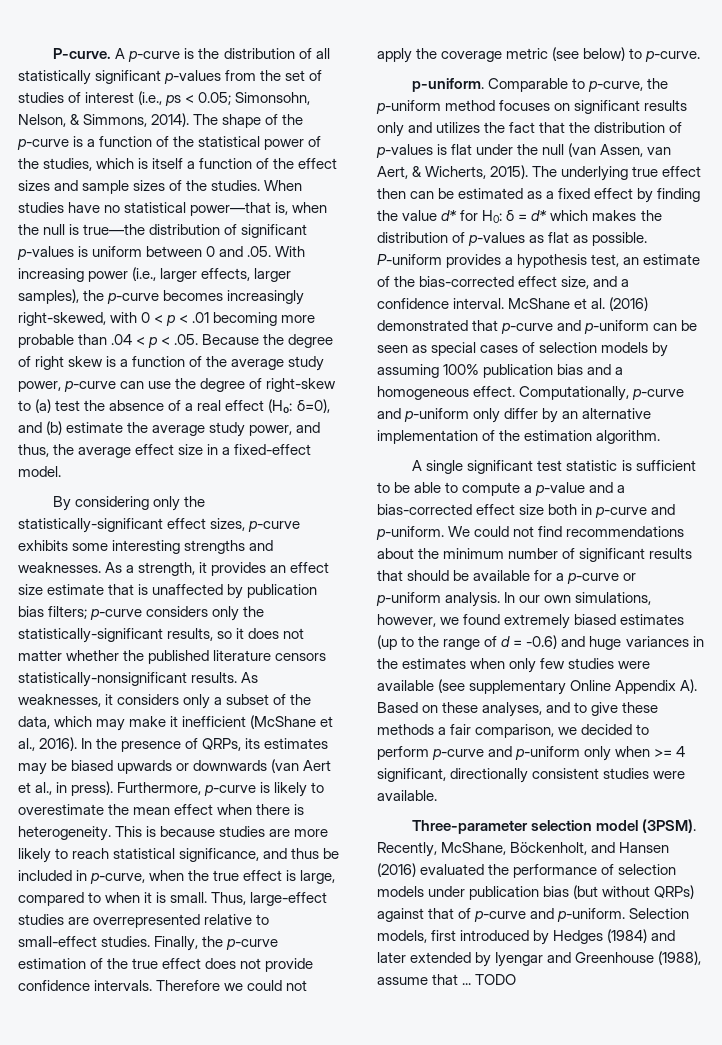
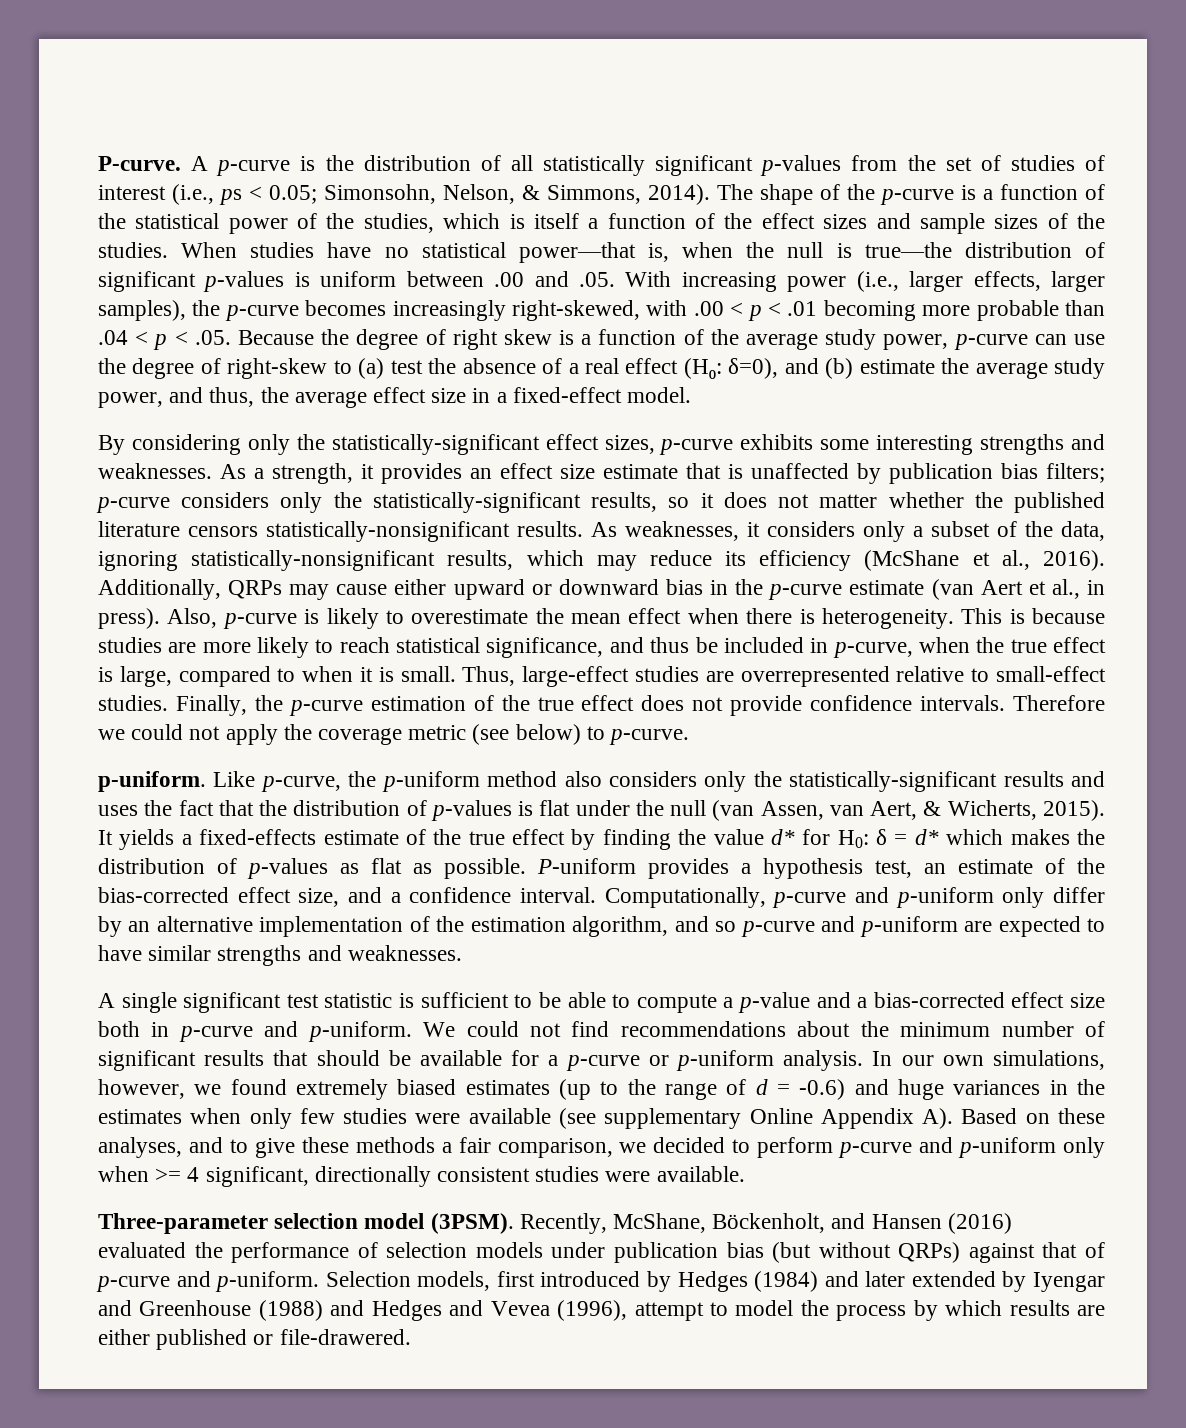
- When studies have no statistical power—that is, when the null is true—the distribution of significant p-values is uniform between 0 and .05. With increasing power (i.e., larger effects, larger samples), the p-curve becomes increasingly right-skewed, with 0 < p < .01 becoming more probable than .04 < p < .05. Because the degree of right skew is a function of the average study power, p-curve can use the degree of right-skew to (a) test the absence of a real effect (H₀:
+ When studies have no statistical power—that is, when the null is true—the distribution of significant p-values is uniform between .00 and .05. With increasing power (i.e., larger effects, larger samples), the p-curve becomes increasingly right-skewed, with .00 < p < .01 becoming more probable than .04 < p < .05. Because the degree of right skew is a function of the average study power, p-curve can use the degree of right-skew to (a) test the absence of a real effect (H₀:
- As weaknesses, it considers only a subset of the data, which may make it inefficient (McShane et al., 2016). In the presence of QRPs, its estimates may be biased upwards or downwards (van Aert et al., in press).
+ As weaknesses, it considers only a subset of the data, ignoring statistically-nonsignificant results, which may reduce its efficiency (McShane et al., 2016). Additionally, QRPs may cause either upward or downward bias in the p-curve estimate (van Aert et al., in press).
- Furthermore, p-curve is likely to overestimate the mean effect when there is heterogeneity.
+ Also, p-curve is likely to overestimate the mean effect when there is heterogeneity.
- Comparable to p-curve, the p-uniform method focuses on significant results only and utilizes the fact that the distribution of p-values is flat under the null (van Assen, van Aert, & Wicherts, 2015).
+ Like p-curve, the p-uniform method also considers only the statistically-significant results and uses the fact that the distribution of p-values is flat under the null (van Assen, van Aert, & Wicherts, 2015).
- The underlying true effect then can be estimated as a fixed effect by finding the value d* for H0: δ = d* which makes the distribution of p-values as flat as possible.
+ It yields a fixed-effects estimate of the true effect by finding the value d* for H0: δ = d* which makes the distribution of p-values as flat as possible.
- McShane et al. (2016) demonstrated that p-curve and p-uniform can be seen as special cases of selection models by assuming 100% publication bias and a homogeneous effect.
- Computationally, p-curve and p-uniform only differ by an alternative implementation of the estimation algorithm.
+ Computationally, p-curve and p-uniform only differ by an alternative implementation of the estimation algorithm, and so p-curve and p-uniform are expected to have similar strengths and weaknesses.
- Selection models, first introduced by Hedges (1984) and later extended by Iyengar and Greenhouse (1988), assume that ... TODO
+ Selection models, first introduced by Hedges (1984) and later extended by Iyengar and Greenhouse (1988) and Hedges and Vevea (1996), attempt to model the process by which results are either published or file-drawered.

